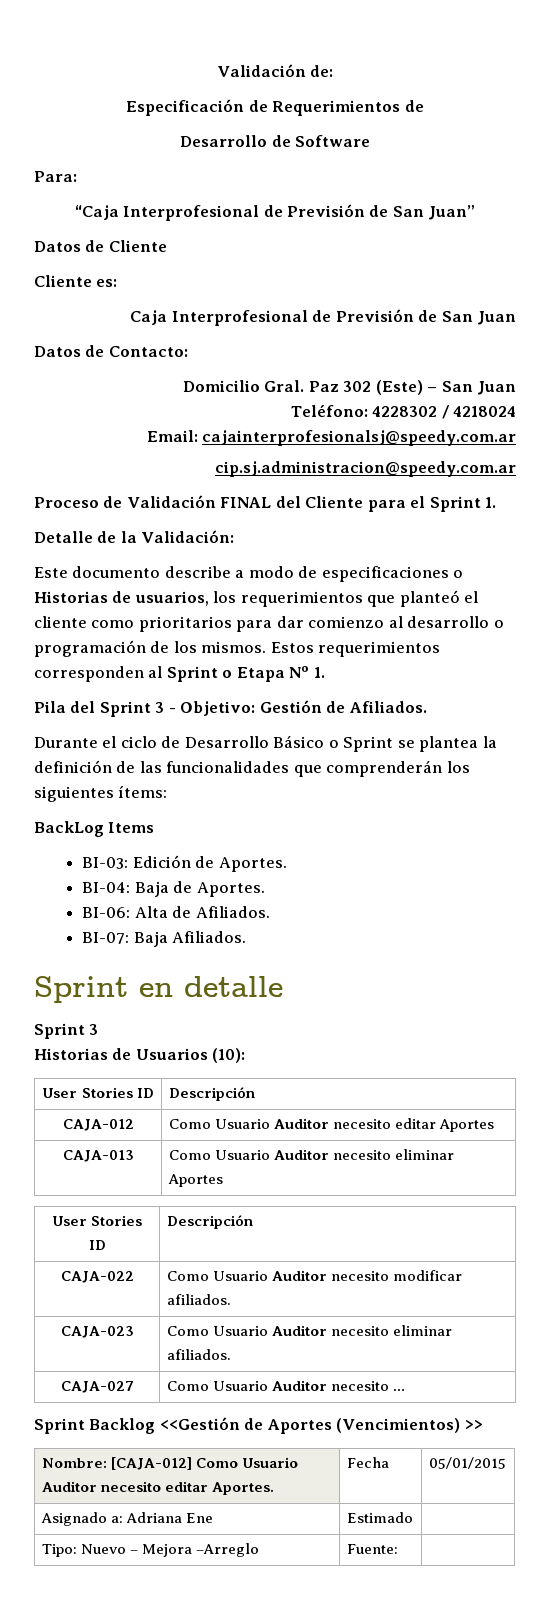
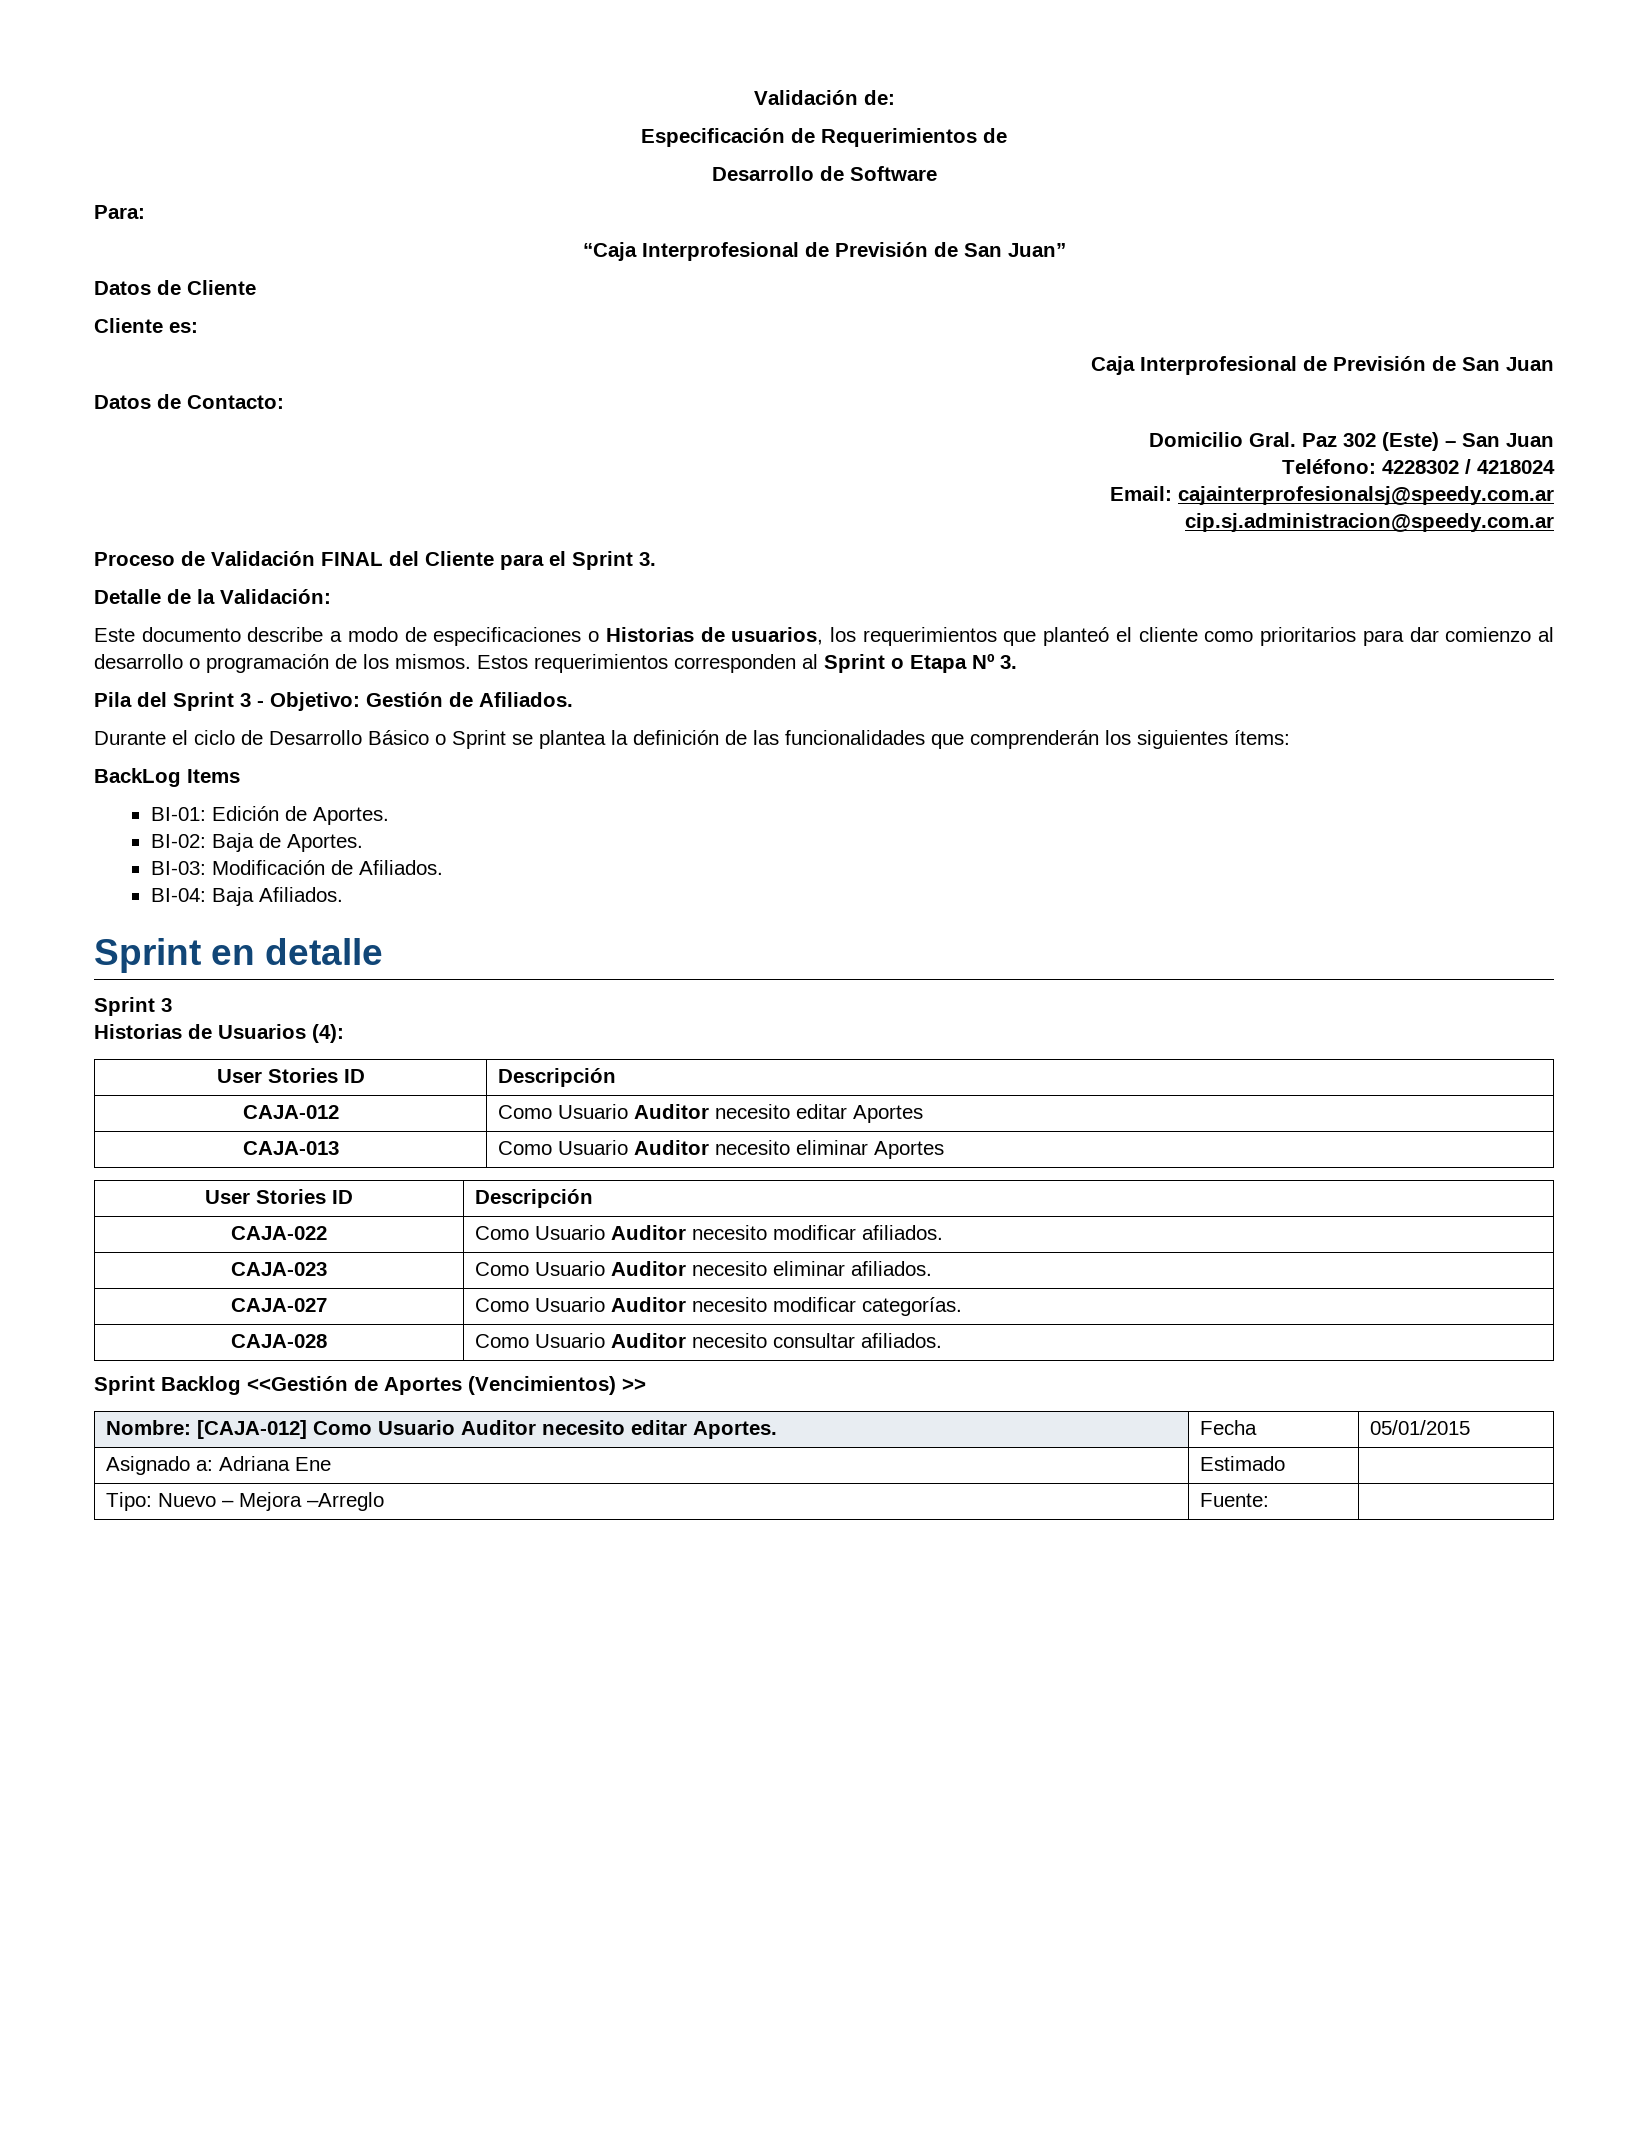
- Proceso de Validación FINAL del Cliente para el Sprint 1.
+ Proceso de Validación FINAL del Cliente para el Sprint 3.
- Estos requerimientos corresponden al Sprint o Etapa Nº 1.
+ Estos requerimientos corresponden al Sprint o Etapa Nº 3.
- BI-03: Edición de Aportes.
+ BI-01: Edición de Aportes.
- BI-04: Baja de Aportes.
+ BI-02: Baja de Aportes.
- BI-06: Alta de Afiliados.
- BI-07: Baja Afiliados.
+ BI-03: Modificación de Afiliados.
+ BI-04: Baja Afiliados.
- Historias de Usuarios (10):
+ Historias de Usuarios (4):
- CAJA-027 | Como Usuario Auditor necesito …
+ CAJA-027 | Como Usuario Auditor necesito modificar categorías.
+ CAJA-028 | Como Usuario Auditor necesito consultar afiliados.

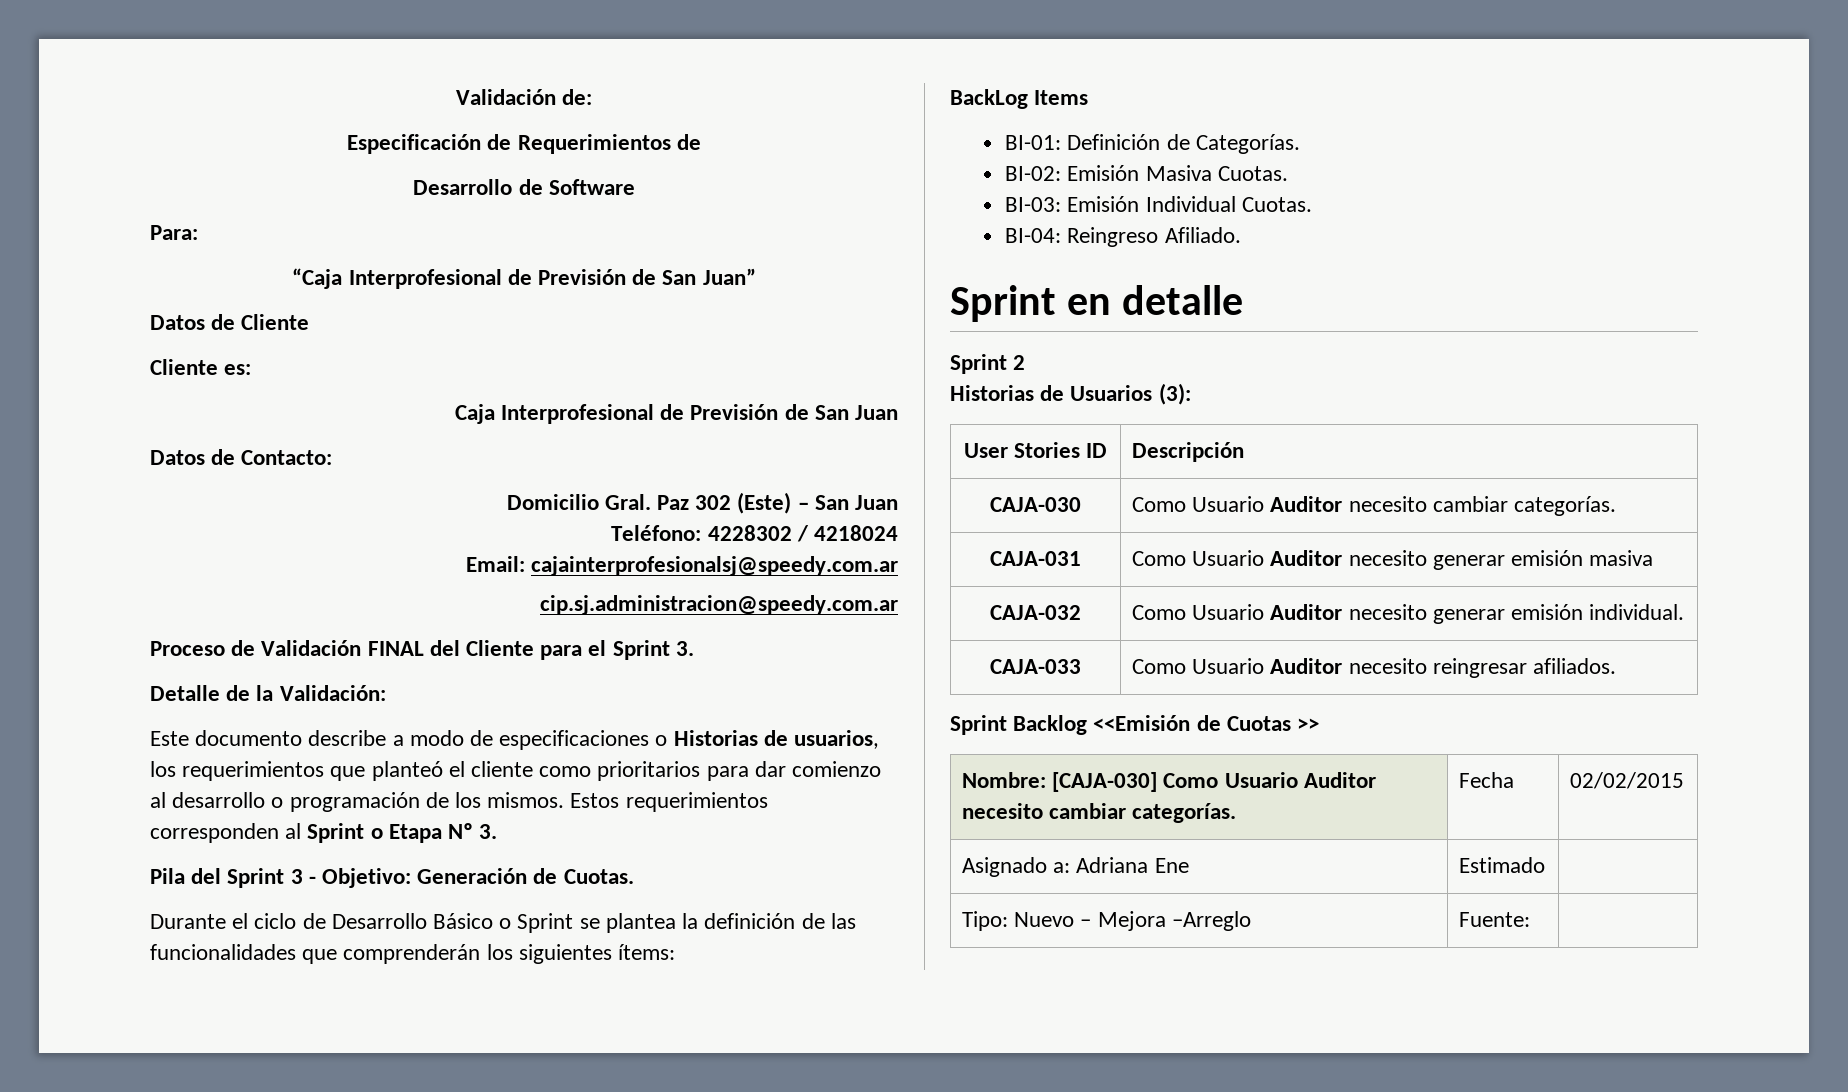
- Pila del Sprint 3 - Objetivo: Gestión de Afiliados.
+ Pila del Sprint 3 - Objetivo: Generación de Cuotas.
- BI-01: Edición de Aportes.
- BI-02: Baja de Aportes.
- BI-03: Modificación de Afiliados.
+ BI-01: Definición de Categorías.
+ BI-02: Emisión Masiva Cuotas.
+ BI-03: Emisión Individual Cuotas.
- BI-04: Baja Afiliados.
+ BI-04: Reingreso Afiliado.
  Sprint en detalle
- Sprint 3
+ Sprint 2
- Historias de Usuarios (4):
+ Historias de Usuarios (3):
  User Stories ID | Descripción
- CAJA-012 | Como Usuario Auditor necesito editar Aportes
- CAJA-013 | Como Usuario Auditor necesito eliminar Aportes
- User Stories ID | Descripción
- CAJA-022 | Como Usuario Auditor necesito modificar afiliados.
- CAJA-023 | Como Usuario Auditor necesito eliminar afiliados.
- CAJA-027 | Como Usuario Auditor necesito modificar categorías.
- CAJA-028 | Como Usuario Auditor necesito consultar afiliados.
- Sprint Backlog <<Gestión de Aportes (Vencimientos) >>
- Nombre: [CAJA-012] Como Usuario Auditor necesito editar Aportes. | Fecha | 05/01/2015
+ CAJA-030 | Como Usuario Auditor necesito cambiar categorías.
+ CAJA-031 | Como Usuario Auditor necesito generar emisión masiva
+ CAJA-032 | Como Usuario Auditor necesito generar emisión individual.
+ CAJA-033 | Como Usuario Auditor necesito reingresar afiliados.
+ Sprint Backlog <<Emisión de Cuotas >>
+ Nombre: [CAJA-030] Como Usuario Auditor necesito cambiar categorías. | Fecha | 02/02/2015

